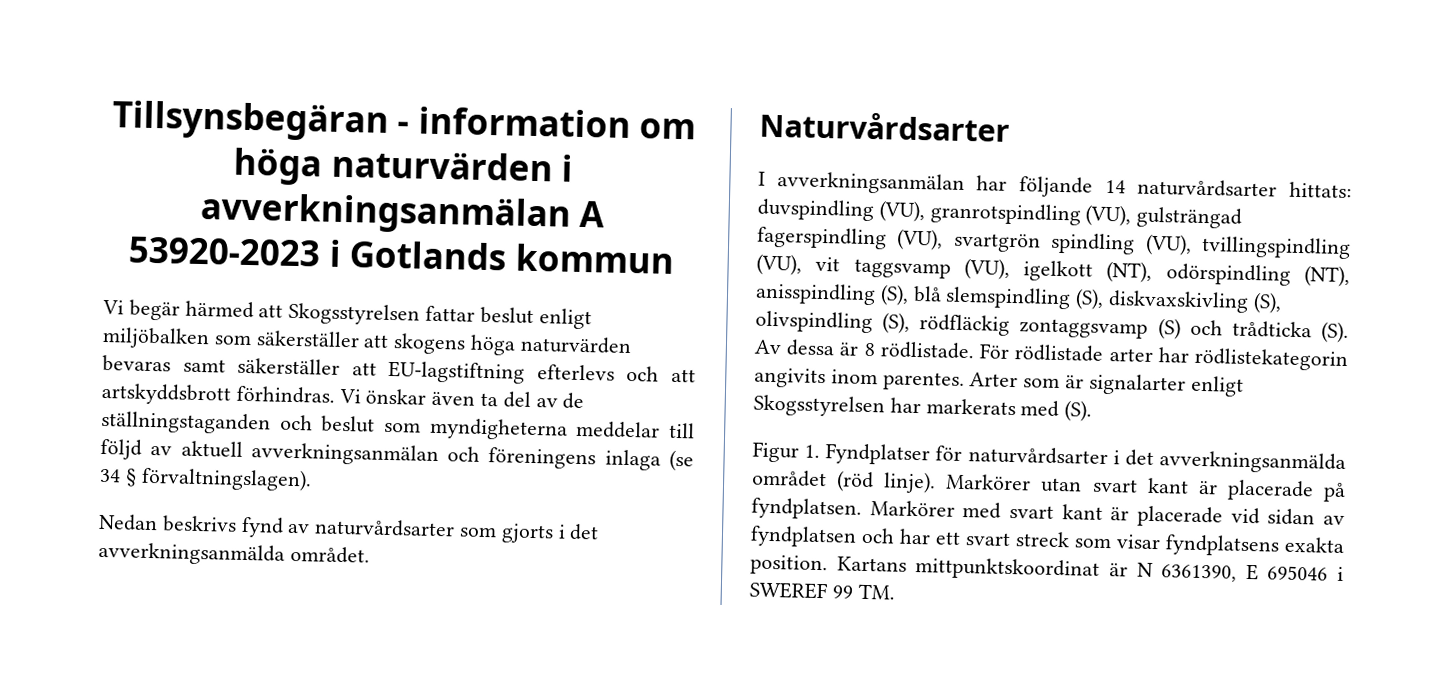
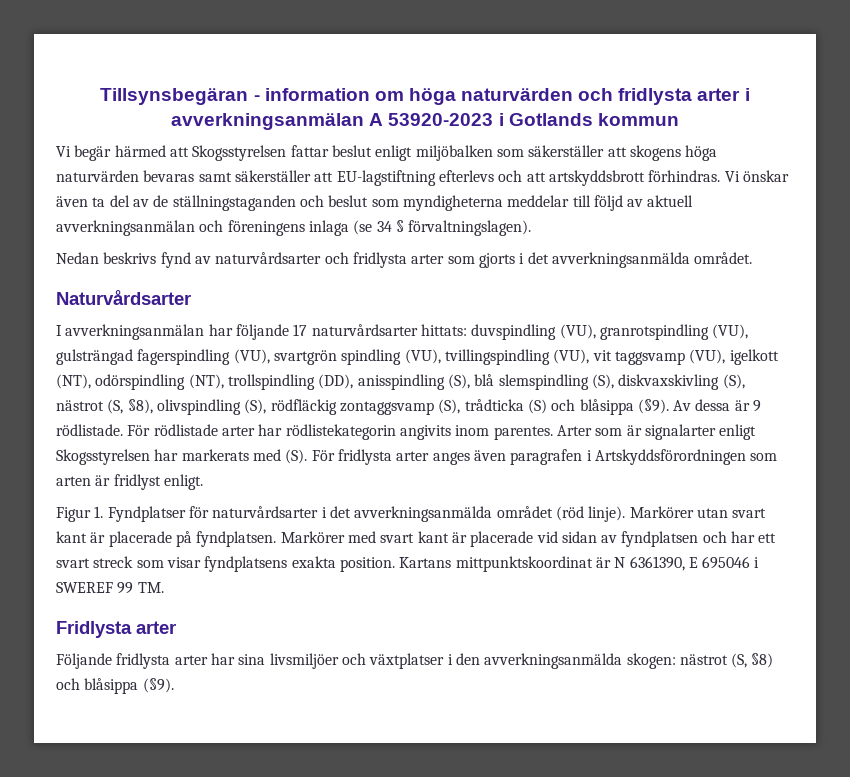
- Tillsynsbegäran - information om höga naturvärden i avverkningsanmälan A 53920-2023 i Gotlands kommun
+ Tillsynsbegäran - information om höga naturvärden och fridlysta arter i avverkningsanmälan A 53920-2023 i Gotlands kommun
- Nedan beskrivs fynd av naturvårdsarter som gjorts i det avverkningsanmälda området.
+ Nedan beskrivs fynd av naturvårdsarter och fridlysta arter som gjorts i det avverkningsanmälda området.
- I avverkningsanmälan har följande 14 naturvårdsarter hittats: duvspindling (VU), granrotspindling (VU), gulsträngad fagerspindling (VU), svartgrön spindling (VU), tvillingspindling (VU), vit taggsvamp (VU), igelkott (NT), odörspindling (NT), anisspindling (S), blå slemspindling (S), diskvaxskivling (S), olivspindling (S), rödfläckig zontaggsvamp (S) och trådticka (S). Av dessa är 8 rödlistade.
+ I avverkningsanmälan har följande 17 naturvårdsarter hittats: duvspindling (VU), granrotspindling (VU), gulsträngad fagerspindling (VU), svartgrön spindling (VU), tvillingspindling (VU), vit taggsvamp (VU), igelkott (NT), odörspindling (NT), trollspindling (DD), anisspindling (S), blå slemspindling (S), diskvaxskivling (S), nästrot (S, §8), olivspindling (S), rödfläckig zontaggsvamp (S), trådticka (S) och blåsippa (§9). Av dessa är 9 rödlistade.
- Arter som är signalarter enligt Skogsstyrelsen har markerats med (S).
+ Arter som är signalarter enligt Skogsstyrelsen har markerats med (S). För fridlysta arter anges även paragrafen i Artskyddsförordningen som arten är fridlyst enligt.
+ Fridlysta arter
+ Följande fridlysta arter har sina livsmiljöer och växtplatser i den avverkningsanmälda skogen: nästrot (S, §8) och blåsippa (§9).

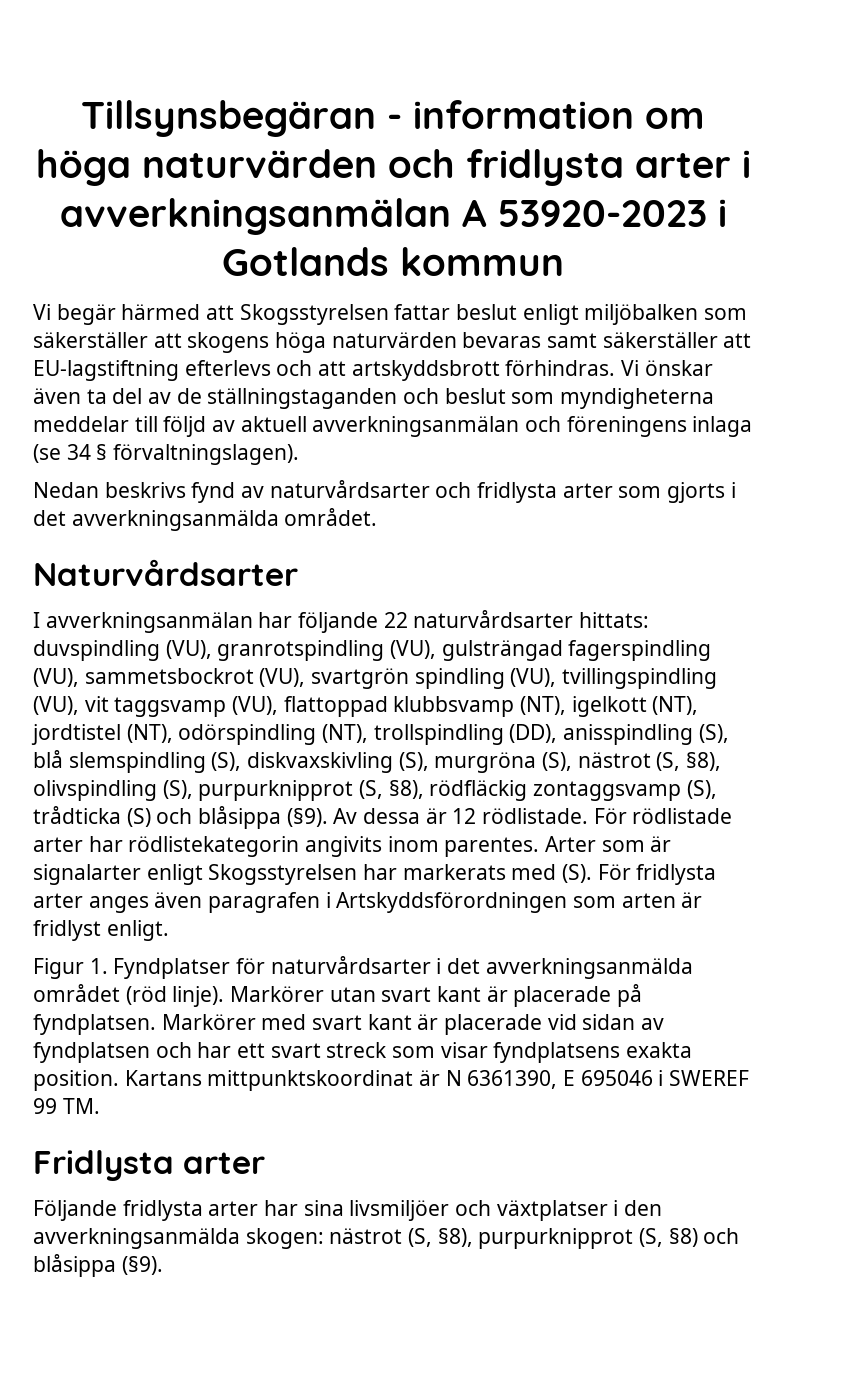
- I avverkningsanmälan har följande 17 naturvårdsarter hittats: duvspindling (VU), granrotspindling (VU), gulsträngad fagerspindling (VU), svartgrön spindling (VU), tvillingspindling (VU), vit taggsvamp (VU), igelkott (NT), odörspindling (NT), trollspindling (DD), anisspindling (S), blå slemspindling (S), diskvaxskivling (S), nästrot (S, §8), olivspindling (S), rödfläckig zontaggsvamp (S), trådticka (S) och blåsippa (§9).
+ I avverkningsanmälan har följande 22 naturvårdsarter hittats: duvspindling (VU), granrotspindling (VU), gulsträngad fagerspindling (VU), sammetsbockrot (VU), svartgrön spindling (VU), tvillingspindling (VU), vit taggsvamp (VU), flattoppad klubbsvamp (NT), igelkott (NT), jordtistel (NT), odörspindling (NT), trollspindling (DD), anisspindling (S), blå slemspindling (S), diskvaxskivling (S), murgröna (S), nästrot (S, §8), olivspindling (S), purpurknipprot (S, §8), rödfläckig zontaggsvamp (S), trådticka (S) och blåsippa (§9).
- Av dessa är 9 rödlistade.
+ Av dessa är 12 rödlistade.
- Följande fridlysta arter har sina livsmiljöer och växtplatser i den avverkningsanmälda skogen: nästrot (S, §8) och blåsippa (§9).
+ Följande fridlysta arter har sina livsmiljöer och växtplatser i den avverkningsanmälda skogen: nästrot (S, §8), purpurknipprot (S, §8) och blåsippa (§9).

